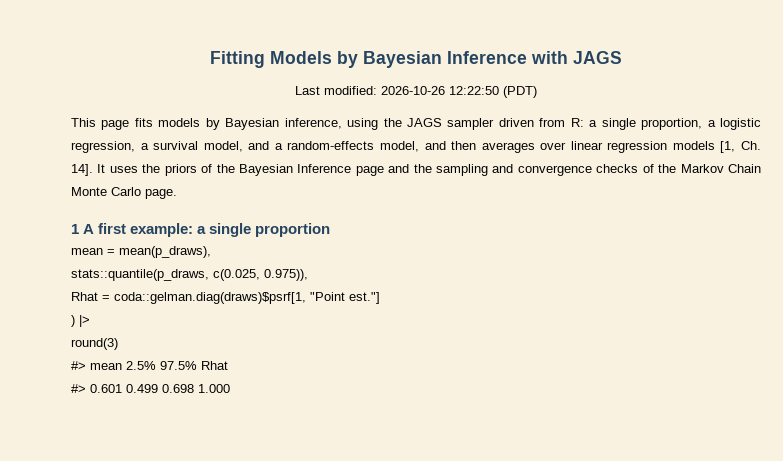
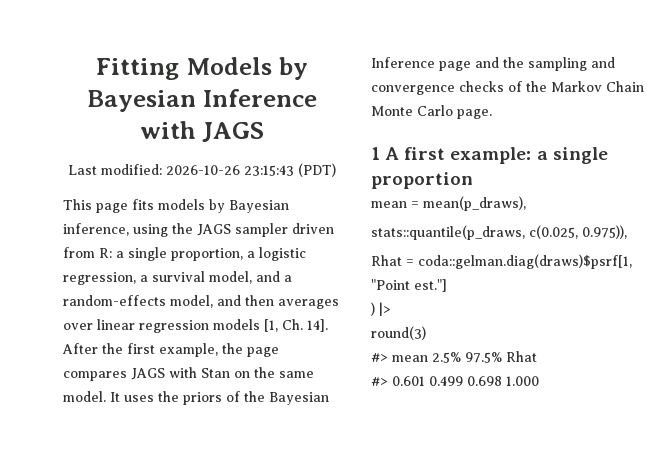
- Last modified: 2026-10-26 12:22:50 (PDT)
+ Last modified: 2026-10-26 23:15:43 (PDT)
+ After the first example, the page compares JAGS with Stan on the same model.

